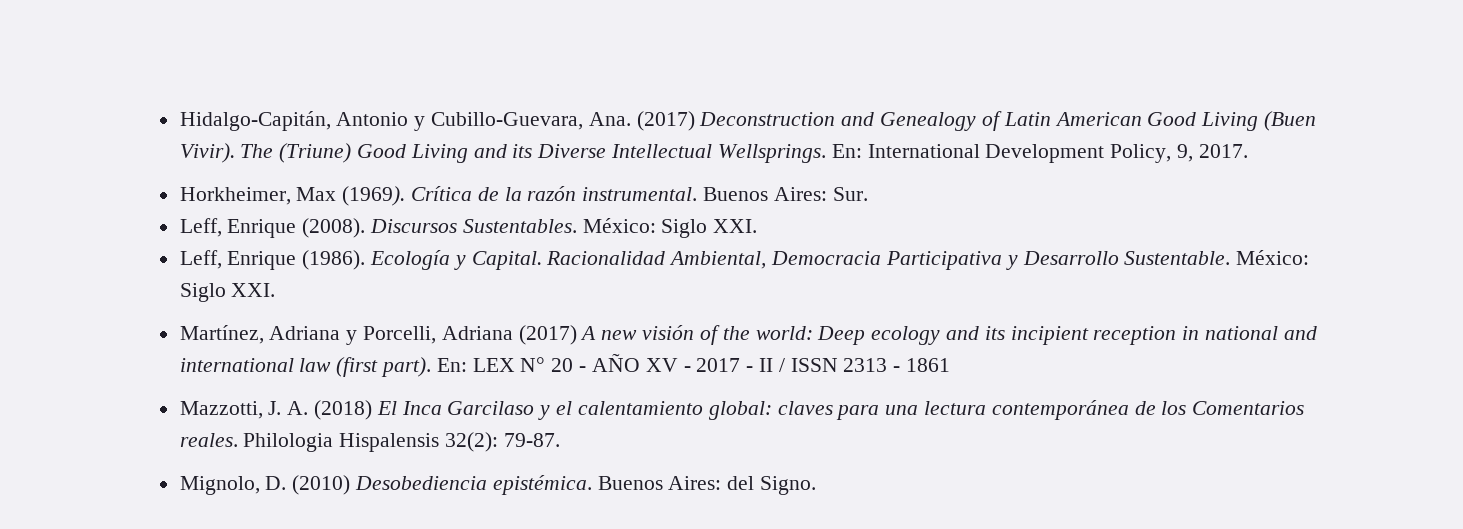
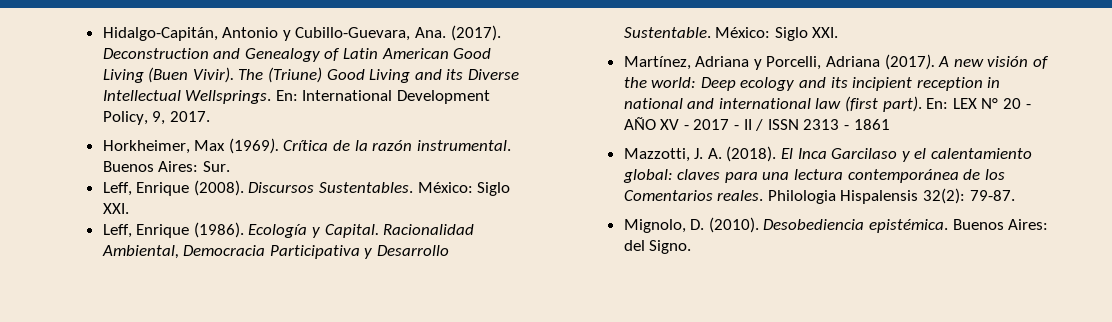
- Hidalgo-Capitán, Antonio y Cubillo-Guevara, Ana. (2017) Deconstruction and Genealogy of Latin American Good Living (Buen Vivir).
+ Hidalgo-Capitán, Antonio y Cubillo-Guevara, Ana. (2017). Deconstruction and Genealogy of Latin American Good Living (Buen Vivir).
- Martínez, Adriana y Porcelli, Adriana (2017) A new visión of the world: Deep ecology and its incipient reception in national and international law (first part).
+ Martínez, Adriana y Porcelli, Adriana (2017). A new visión of the world: Deep ecology and its incipient reception in national and international law (first part).
- Mazzotti, J. A. (2018) El Inca Garcilaso y el calentamiento global: claves para una lectura contemporánea de los Comentarios reales.
+ Mazzotti, J. A. (2018). El Inca Garcilaso y el calentamiento global: claves para una lectura contemporánea de los Comentarios reales.
- Mignolo, D. (2010) Desobediencia epistémica.
+ Mignolo, D. (2010). Desobediencia epistémica.

